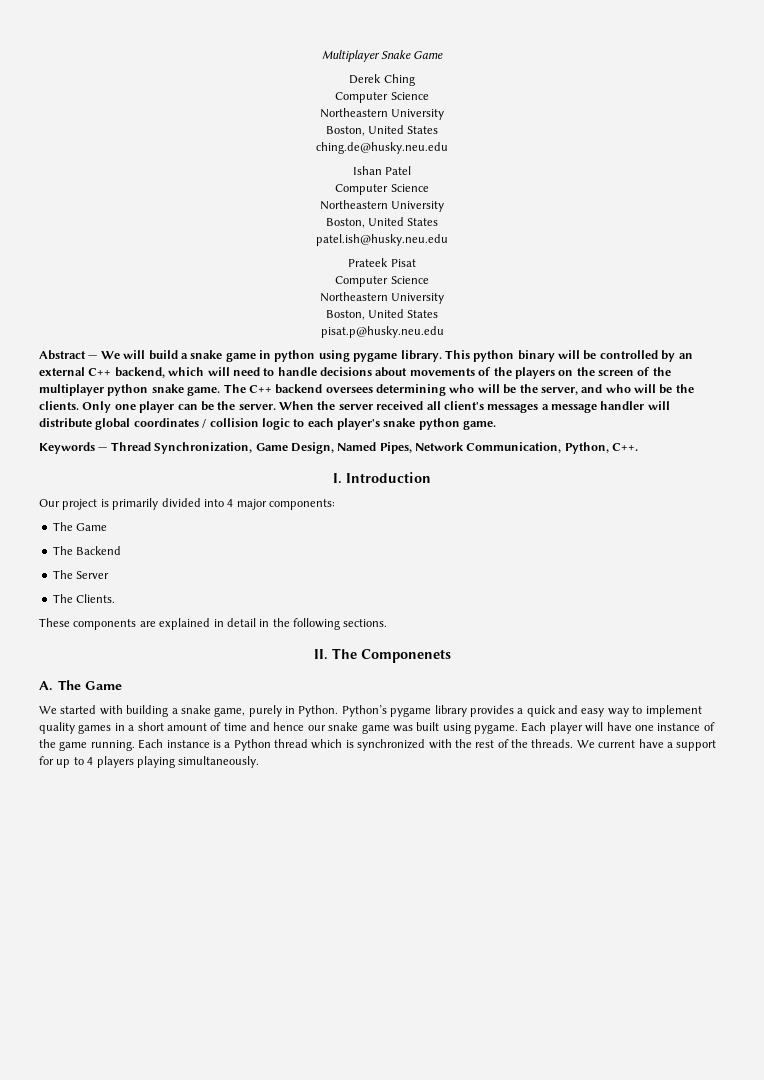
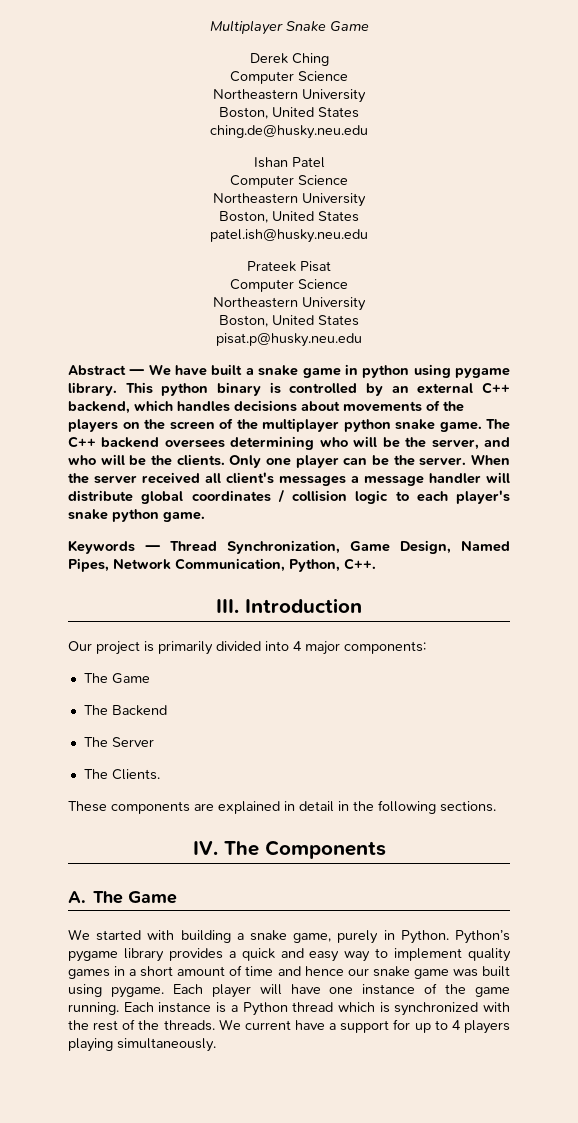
- Abstract — We will build a snake game in python using pygame library.
+ Abstract — We have built a snake game in python using pygame library.
- This python binary will be controlled by an external C++ backend, which will need to handle decisions about movements of the players on the screen of the multiplayer python snake game.
+ This python binary is controlled by an external C++ backend, which handles decisions about movements of the players on the screen of the multiplayer python snake game.
- I. Introduction
+ III. Introduction
- II. The Componenets
+ IV. The Components

